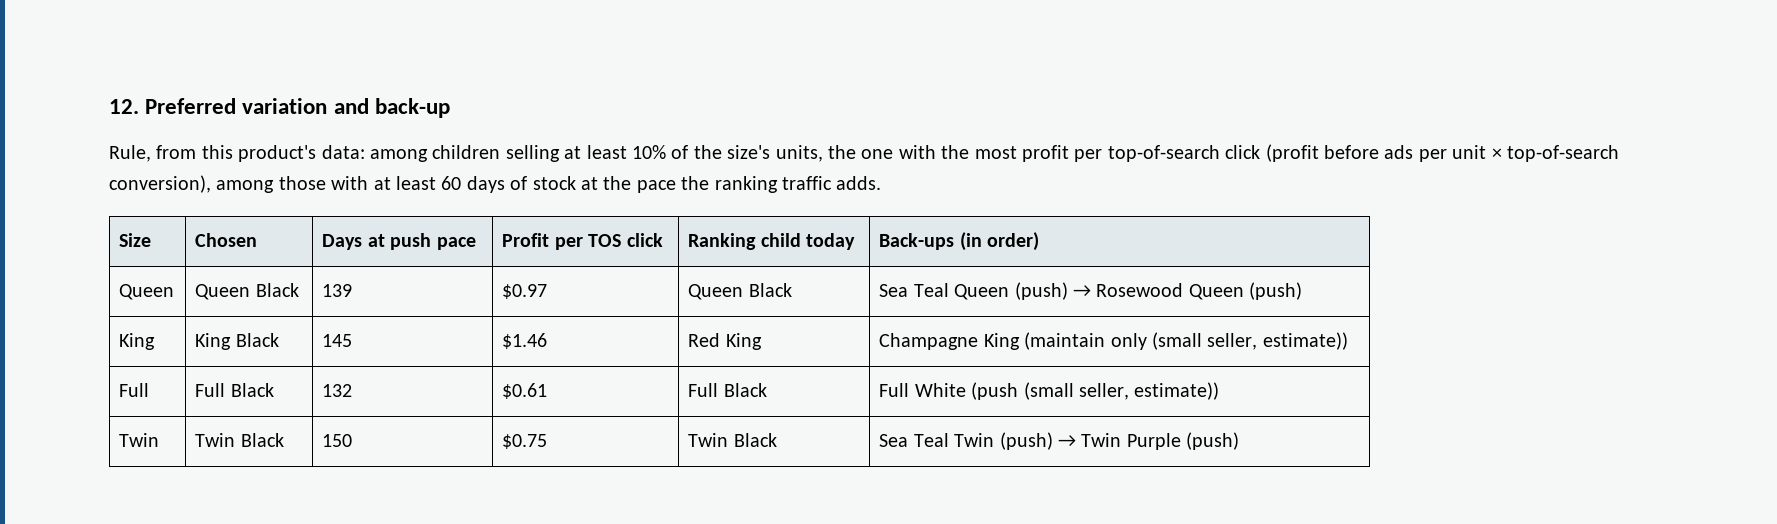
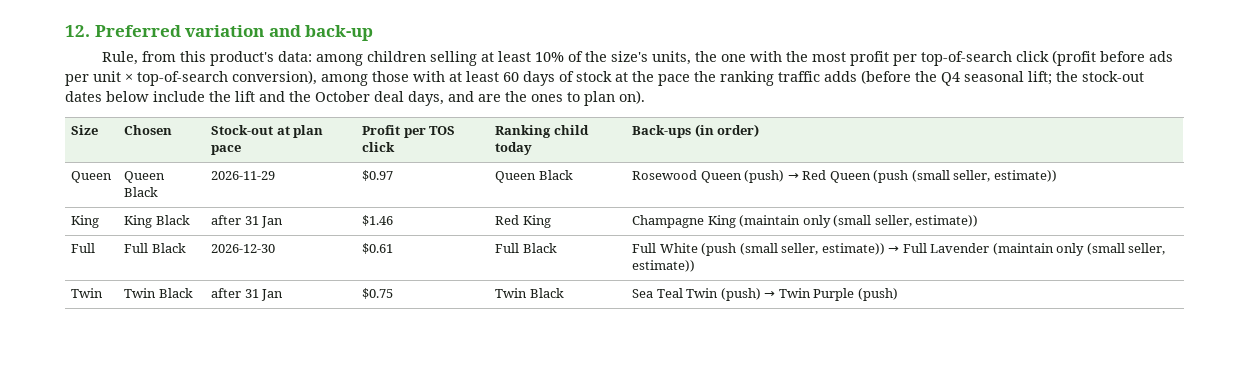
- Rule, from this product's data: among children selling at least 10% of the size's units, the one with the most profit per top-of-search click (profit before ads per unit × top-of-search conversion), among those with at least 60 days of stock at the pace the ranking traffic adds.
+ Rule, from this product's data: among children selling at least 10% of the size's units, the one with the most profit per top-of-search click (profit before ads per unit × top-of-search conversion), among those with at least 60 days of stock at the pace the ranking traffic adds (before the Q4 seasonal lift; the stock-out dates below include the lift and the October deal days, and are the ones to plan on).
- Size | Chosen | Days at push pace | Profit per TOS click | Ranking child today | Back-ups (in order)
+ Size | Chosen | Stock-out at plan pace | Profit per TOS click | Ranking child today | Back-ups (in order)
- Queen | Queen Black | 139 | $0.97 | Queen Black | Sea Teal Queen (push) → Rosewood Queen (push)
+ Queen | Queen Black | 2026-11-29 | $0.97 | Queen Black | Rosewood Queen (push) → Red Queen (push (small seller, estimate))
- King | King Black | 145 | $1.46 | Red King | Champagne King (maintain only (small seller, estimate))
+ King | King Black | after 31 Jan | $1.46 | Red King | Champagne King (maintain only (small seller, estimate))
- Full | Full Black | 132 | $0.61 | Full Black | Full White (push (small seller, estimate))
+ Full | Full Black | 2026-12-30 | $0.61 | Full Black | Full White (push (small seller, estimate)) → Full Lavender (maintain only (small seller, estimate))
- Twin | Twin Black | 150 | $0.75 | Twin Black | Sea Teal Twin (push) → Twin Purple (push)
+ Twin | Twin Black | after 31 Jan | $0.75 | Twin Black | Sea Teal Twin (push) → Twin Purple (push)

